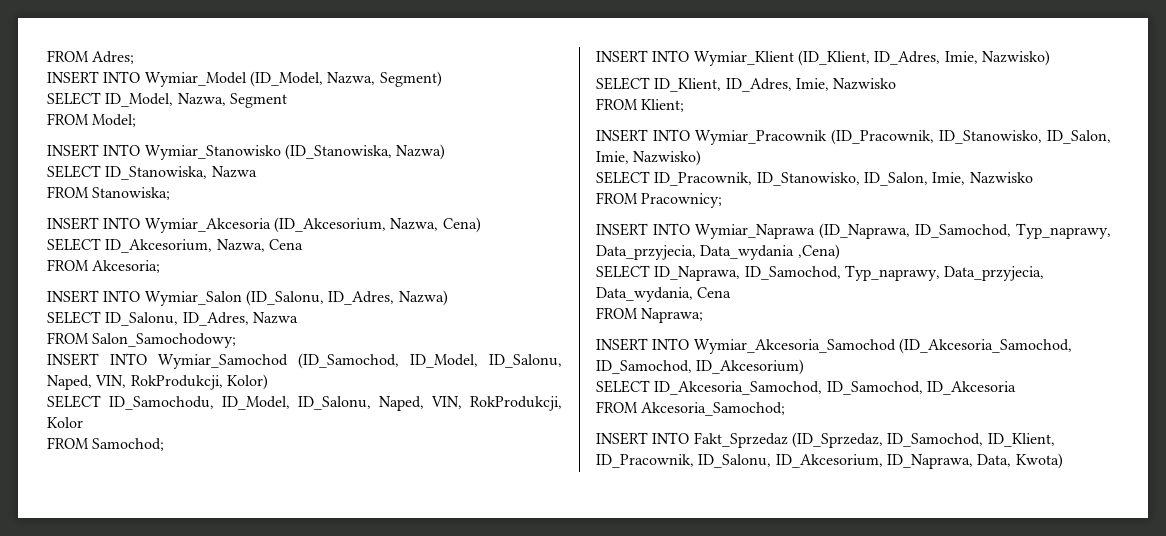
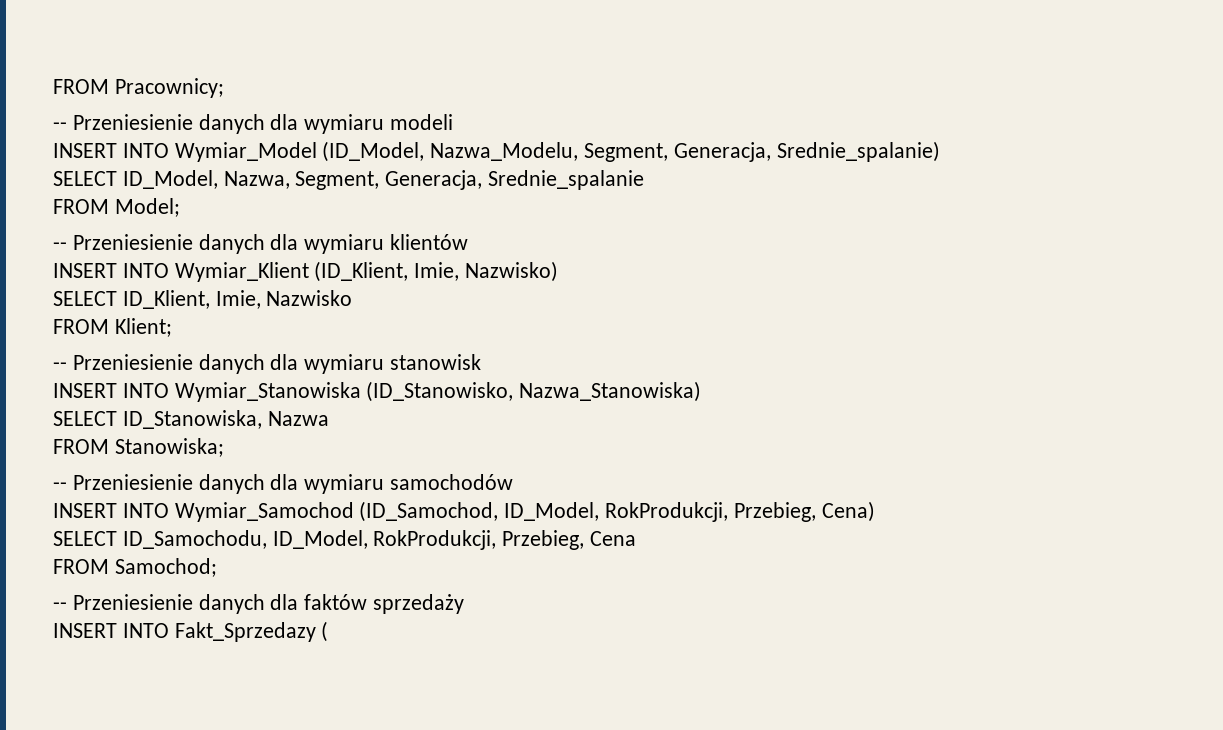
- FROM Adres;
+ FROM Pracownicy;
+ -- Przeniesienie danych dla wymiaru modeli
- INSERT INTO Wymiar_Model (ID_Model, Nazwa, Segment)
+ INSERT INTO Wymiar_Model (ID_Model, Nazwa_Modelu, Segment, Generacja, Srednie_spalanie)
- SELECT ID_Model, Nazwa, Segment
+ SELECT ID_Model, Nazwa, Segment, Generacja, Srednie_spalanie
- INSERT INTO Wymiar_Stanowisko (ID_Stanowiska, Nazwa)
+ -- Przeniesienie danych dla wymiaru klientów
+ INSERT INTO Wymiar_Klient (ID_Klient, Imie, Nazwisko)
+ SELECT ID_Klient, Imie, Nazwisko
+ FROM Klient;
+ -- Przeniesienie danych dla wymiaru stanowisk
+ INSERT INTO Wymiar_Stanowiska (ID_Stanowisko, Nazwa_Stanowiska)
- INSERT INTO Wymiar_Akcesoria (ID_Akcesorium, Nazwa, Cena)
- SELECT ID_Akcesorium, Nazwa, Cena
- FROM Akcesoria;
- INSERT INTO Wymiar_Salon (ID_Salonu, ID_Adres, Nazwa)
- SELECT ID_Salonu, ID_Adres, Nazwa
- FROM Salon_Samochodowy;
+ -- Przeniesienie danych dla wymiaru samochodów
- INSERT INTO Wymiar_Samochod (ID_Samochod, ID_Model, ID_Salonu, Naped, VIN, RokProdukcji, Kolor)
- SELECT ID_Samochodu, ID_Model, ID_Salonu, Naped, VIN, RokProdukcji, Kolor
+ INSERT INTO Wymiar_Samochod (ID_Samochod, ID_Model, RokProdukcji, Przebieg, Cena)
+ SELECT ID_Samochodu, ID_Model, RokProdukcji, Przebieg, Cena
  FROM Samochod;
- INSERT INTO Wymiar_Klient (ID_Klient, ID_Adres, Imie, Nazwisko)
- SELECT ID_Klient, ID_Adres, Imie, Nazwisko
- FROM Klient;
- INSERT INTO Wymiar_Pracownik (ID_Pracownik, ID_Stanowisko, ID_Salon, Imie, Nazwisko)
- SELECT ID_Pracownik, ID_Stanowisko, ID_Salon, Imie, Nazwisko
- FROM Pracownicy;
- INSERT INTO Wymiar_Naprawa (ID_Naprawa, ID_Samochod, Typ_naprawy, Data_przyjecia, Data_wydania ,Cena)
- SELECT ID_Naprawa, ID_Samochod, Typ_naprawy, Data_przyjecia, Data_wydania, Cena
- FROM Naprawa;
- INSERT INTO Wymiar_Akcesoria_Samochod (ID_Akcesoria_Samochod, ID_Samochod, ID_Akcesorium)
- SELECT ID_Akcesoria_Samochod, ID_Samochod, ID_Akcesoria
- FROM Akcesoria_Samochod;
- INSERT INTO Fakt_Sprzedaz (ID_Sprzedaz, ID_Samochod, ID_Klient, ID_Pracownik, ID_Salonu, ID_Akcesorium, ID_Naprawa, Data, Kwota)
+ -- Przeniesienie danych dla faktów sprzedaży
+ INSERT INTO Fakt_Sprzedazy (

